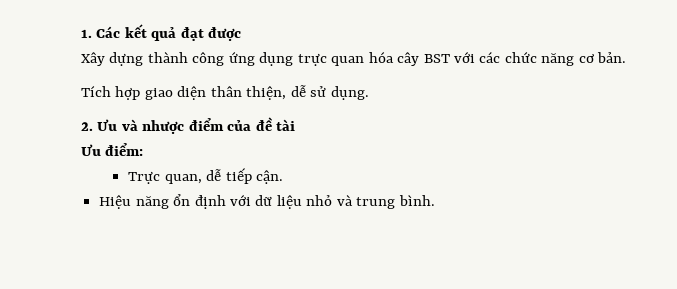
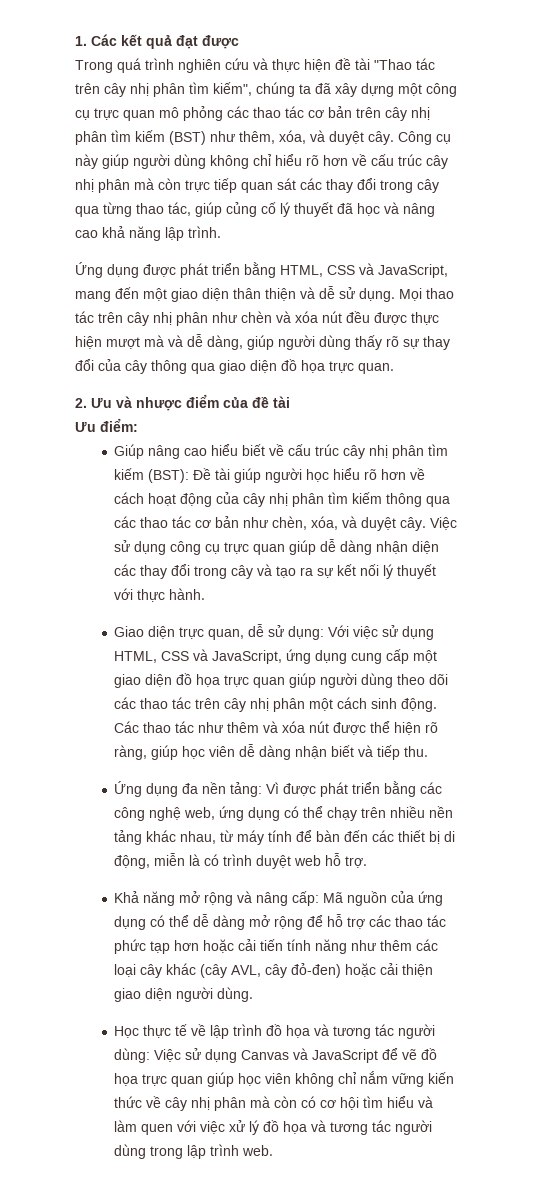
- Xây dựng thành công ứng dụng trực quan hóa cây BST với các chức năng cơ bản.
- Tích hợp giao diện thân thiện, dễ sử dụng.
+ Trong quá trình nghiên cứu và thực hiện đề tài "Thao tác trên cây nhị phân tìm kiếm", chúng ta đã xây dựng một công cụ trực quan mô phỏng các thao tác cơ bản trên cây nhị phân tìm kiếm (BST) như thêm, xóa, và duyệt cây. Công cụ này giúp người dùng không chỉ hiểu rõ hơn về cấu trúc cây nhị phân mà còn trực tiếp quan sát các thay đổi trong cây qua từng thao tác, giúp củng cố lý thuyết đã học và nâng cao khả năng lập trình.
+ Ứng dụng được phát triển bằng HTML, CSS và JavaScript, mang đến một giao diện thân thiện và dễ sử dụng. Mọi thao tác trên cây nhị phân như chèn và xóa nút đều được thực hiện mượt mà và dễ dàng, giúp người dùng thấy rõ sự thay đổi của cây thông qua giao diện đồ họa trực quan.
- Trực quan, dễ tiếp cận.
- Hiệu năng ổn định với dữ liệu nhỏ và trung bình.
+ Giúp nâng cao hiểu biết về cấu trúc cây nhị phân tìm kiếm (BST): Đề tài giúp người học hiểu rõ hơn về cách hoạt động của cây nhị phân tìm kiếm thông qua các thao tác cơ bản như chèn, xóa, và duyệt cây. Việc sử dụng công cụ trực quan giúp dễ dàng nhận diện các thay đổi trong cây và tạo ra sự kết nối lý thuyết với thực hành.
+ Giao diện trực quan, dễ sử dụng: Với việc sử dụng HTML, CSS và JavaScript, ứng dụng cung cấp một giao diện đồ họa trực quan giúp người dùng theo dõi các thao tác trên cây nhị phân một cách sinh động. Các thao tác như thêm và xóa nút được thể hiện rõ ràng, giúp học viên dễ dàng nhận biết và tiếp thu.
+ Ứng dụng đa nền tảng: Vì được phát triển bằng các công nghệ web, ứng dụng có thể chạy trên nhiều nền tảng khác nhau, từ máy tính để bàn đến các thiết bị di động, miễn là có trình duyệt web hỗ trợ.
+ Khả năng mở rộng và nâng cấp: Mã nguồn của ứng dụng có thể dễ dàng mở rộng để hỗ trợ các thao tác phức tạp hơn hoặc cải tiến tính năng như thêm các loại cây khác (cây AVL, cây đỏ-đen) hoặc cải thiện giao diện người dùng.
+ Học thực tế về lập trình đồ họa và tương tác người dùng: Việc sử dụng Canvas và JavaScript để vẽ đồ họa trực quan giúp học viên không chỉ nắm vững kiến thức về cây nhị phân mà còn có cơ hội tìm hiểu và làm quen với việc xử lý đồ họa và tương tác người dùng trong lập trình web.

